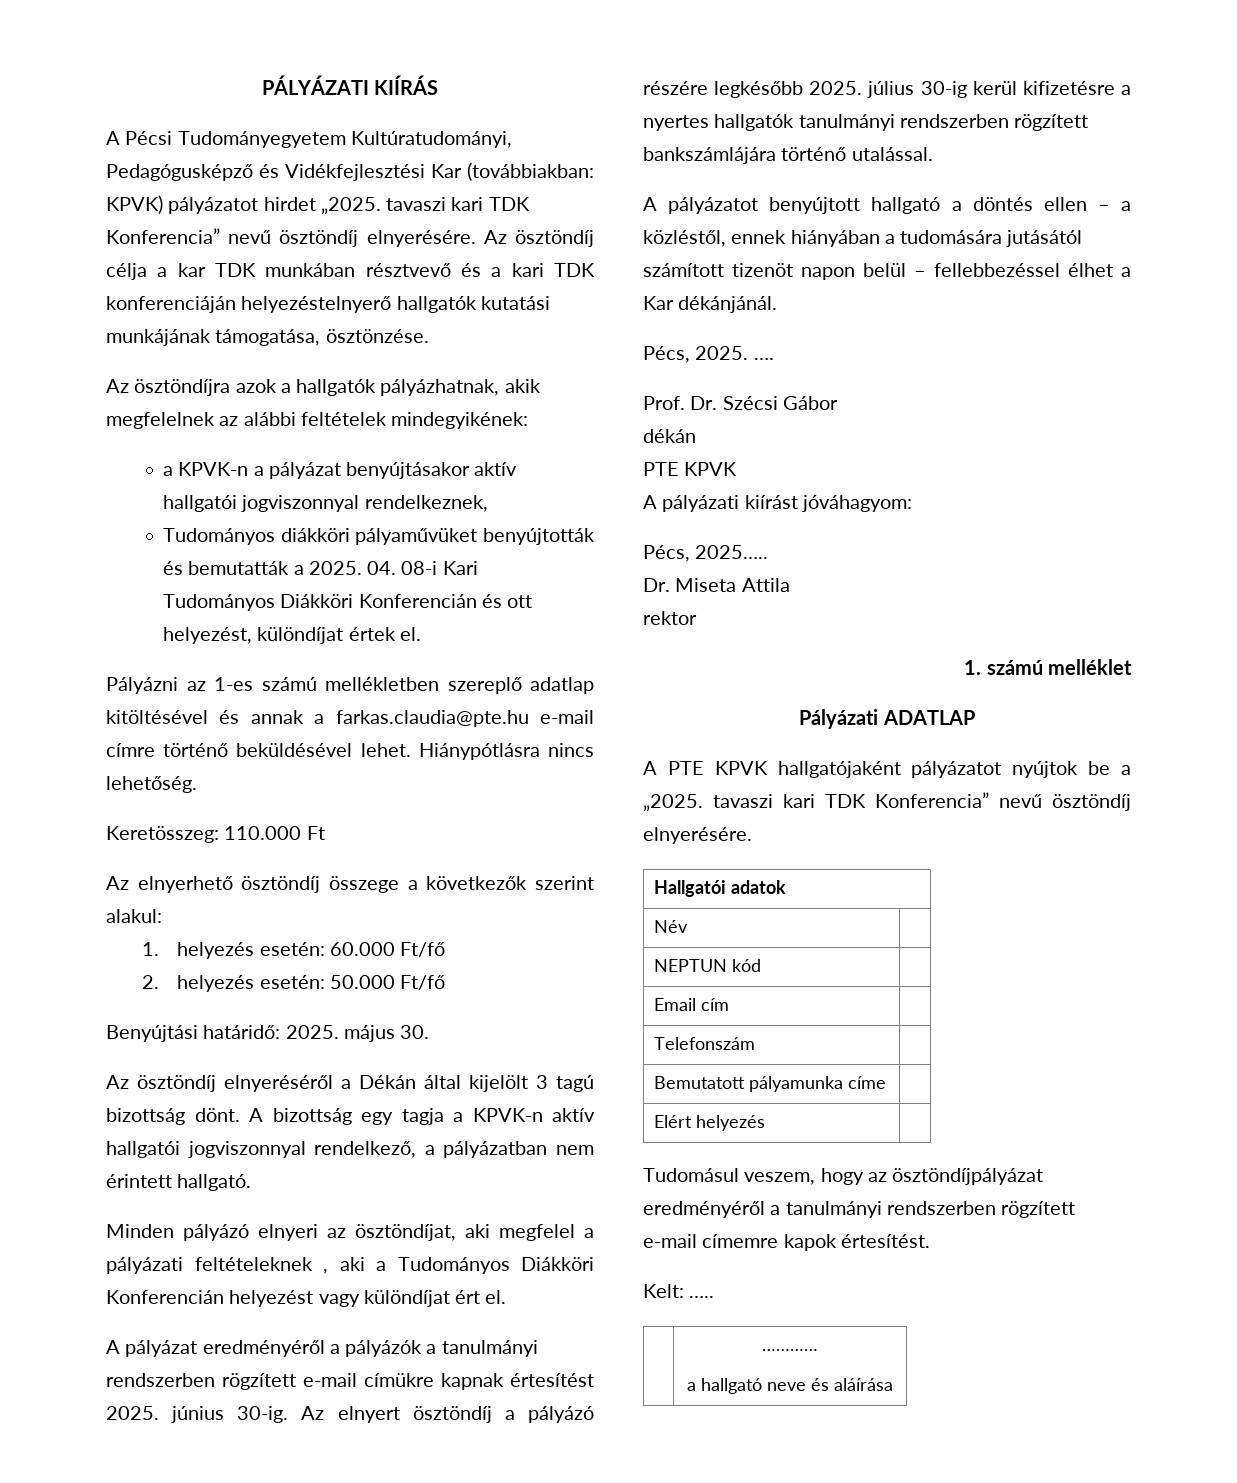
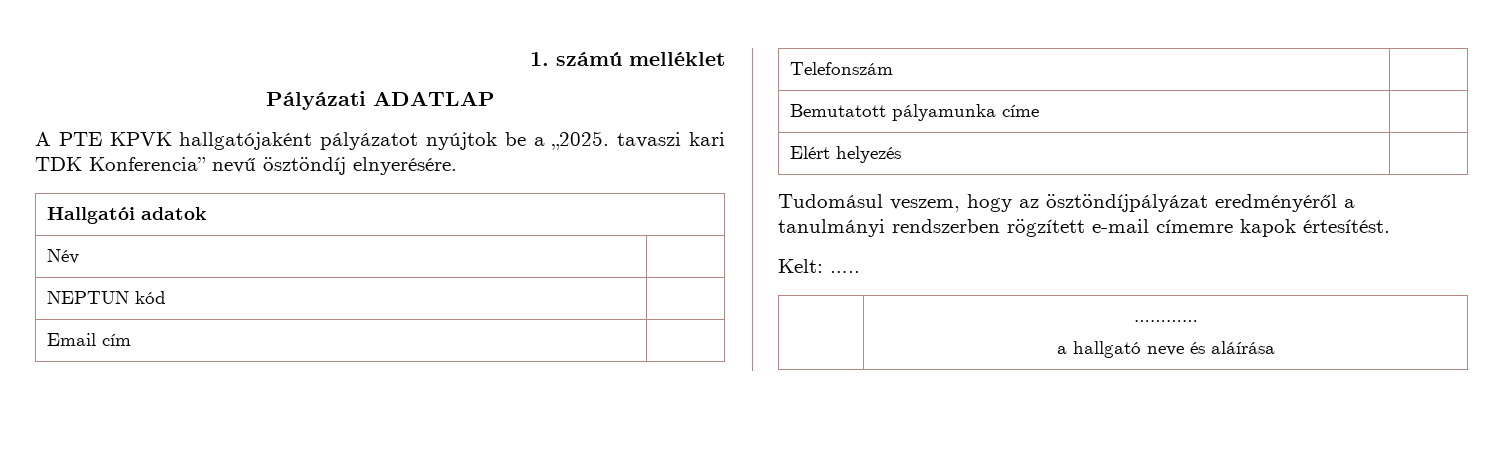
- PÁLYÁZATI KIÍRÁS
- A Pécsi Tudományegyetem Kultúratudományi, Pedagógusképző és Vidékfejlesztési Kar (továbbiakban: KPVK) pályázatot hirdet „2025. tavaszi kari TDK Konferencia” nevű ösztöndíj elnyerésére. Az ösztöndíj célja a kar TDK munkában résztvevő és a kari TDK konferenciáján helyezéstelnyerő hallgatók kutatási munkájának támogatása, ösztönzése.
- Az ösztöndíjra azok a hallgatók pályázhatnak, akik megfelelnek az alábbi feltételek mindegyikének:
- a KPVK-n a pályázat benyújtásakor aktív hallgatói jogviszonnyal rendelkeznek,
- Tudományos diákköri pályaművüket benyújtották és bemutatták a 2025. 04. 08-i Kari Tudományos Diákköri Konferencián és ott helyezést, különdíjat értek el.
- Pályázni az 1-es számú mellékletben szereplő adatlap kitöltésével és annak a farkas.claudia@pte.hu e-mail címre történő beküldésével lehet. Hiánypótlásra nincs lehetőség.
- Keretösszeg: 110.000 Ft
- Az elnyerhető ösztöndíj összege a következők szerint alakul:
- 1. helyezés esetén: 60.000 Ft/fő
- 2. helyezés esetén: 50.000 Ft/fő
- Benyújtási határidő: 2025. május 30.
- Az ösztöndíj elnyeréséről a Dékán által kijelölt 3 tagú bizottság dönt. A bizottság egy tagja a KPVK-n aktív hallgatói jogviszonnyal rendelkező, a pályázatban nem érintett hallgató.
- Minden pályázó elnyeri az ösztöndíjat, aki megfelel a pályázati feltételeknek , aki a Tudományos Diákköri Konferencián helyezést vagy különdíjat ért el.
- A pályázat eredményéről a pályázók a tanulmányi rendszerben rögzített e-mail címükre kapnak értesítést 2025. június 30-ig. Az elnyert ösztöndíj a pályázó részére legkésőbb 2025. július 30-ig kerül kifizetésre a nyertes hallgatók tanulmányi rendszerben rögzített bankszámlájára történő utalással.
- A pályázatot benyújtott hallgató a döntés ellen – a közléstől, ennek hiányában a tudomására jutásától számított tizenöt napon belül – fellebbezéssel élhet a Kar dékánjánál.
- Pécs, 2025. ….
- Prof. Dr. Szécsi Gábor
- dékán
- PTE KPVK
- A pályázati kiírást jóváhagyom:
- Pécs, 2025…..
- Dr. Miseta Attila
- rektor

